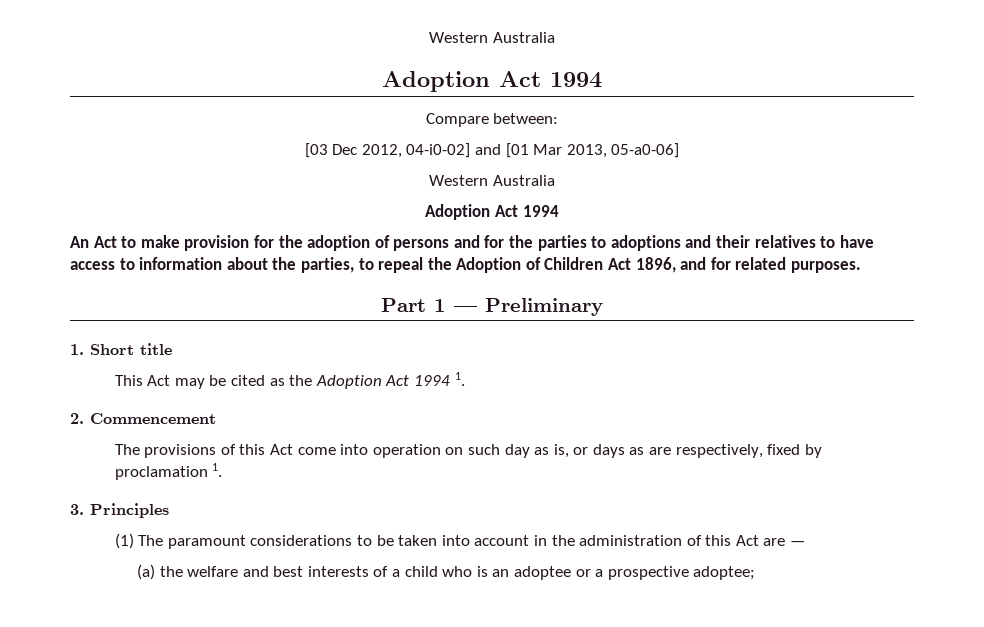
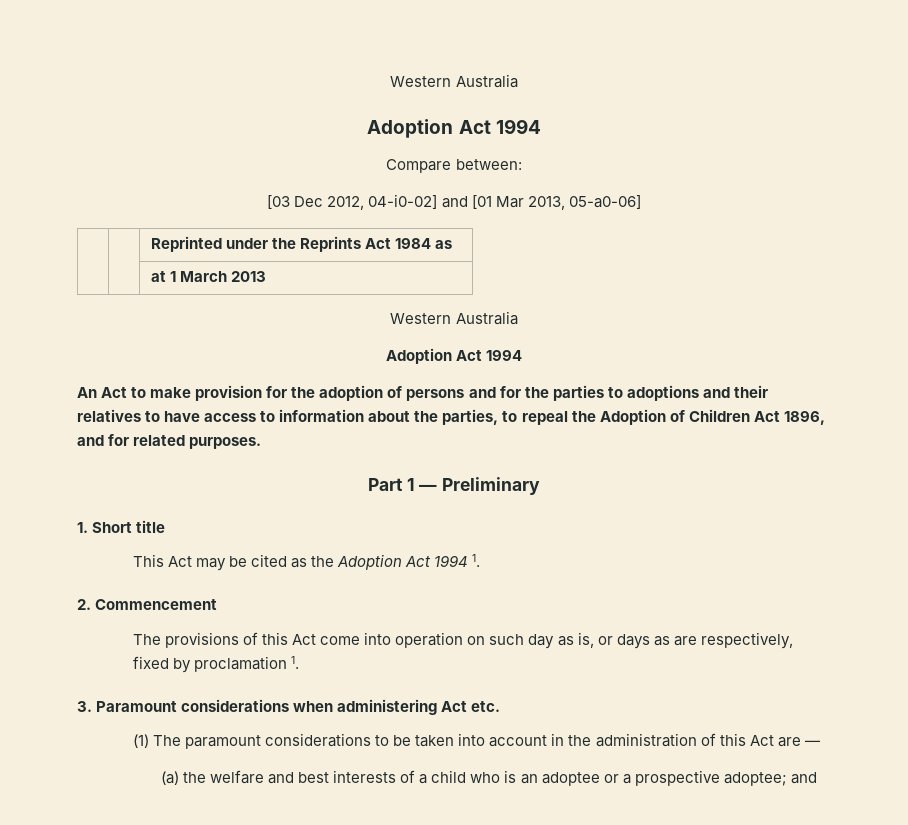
+ | | Reprinted under the Reprints Act 1984 as
+ | | at 1 March 2013
- 3. Principles
+ 3. Paramount considerations when administering Act etc.
- (a) the welfare and best interests of a child who is an adoptee or a prospective adoptee;
+ (a) the welfare and best interests of a child who is an adoptee or a prospective adoptee; and

